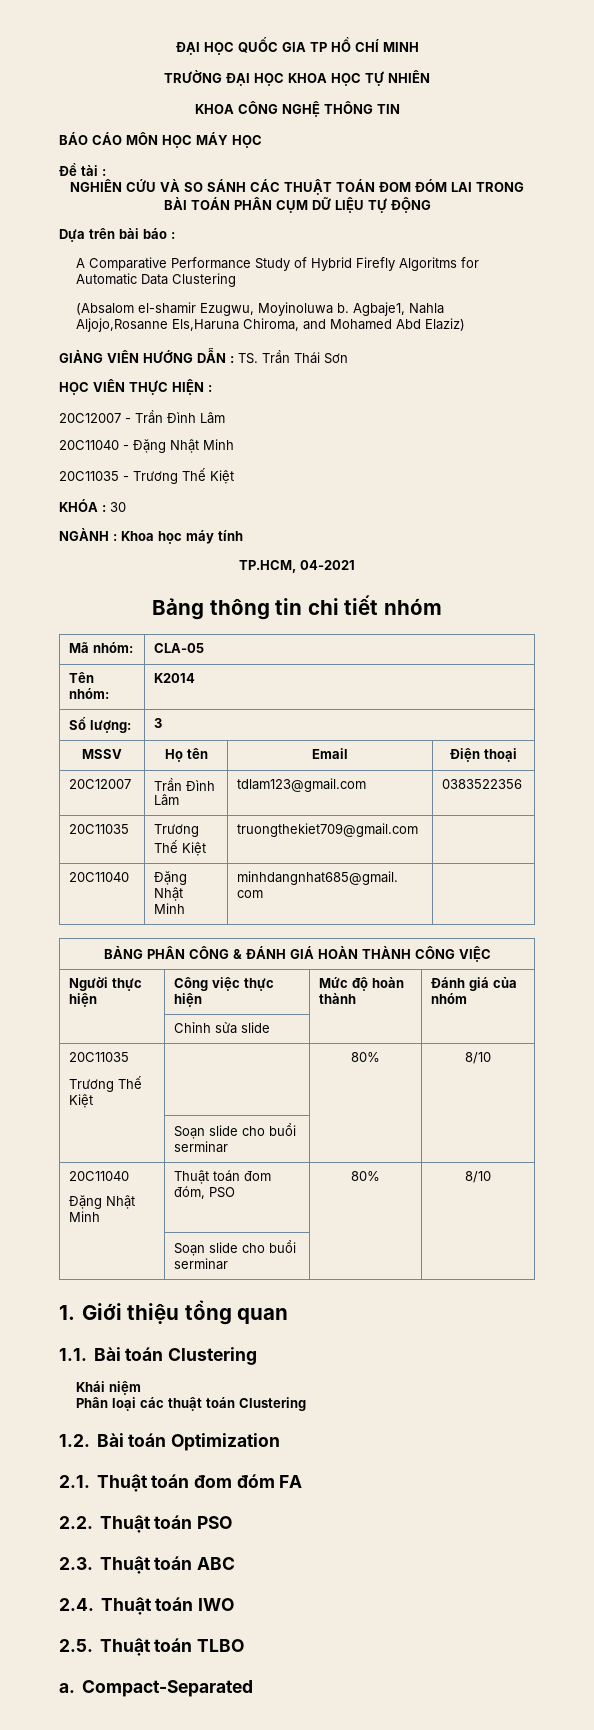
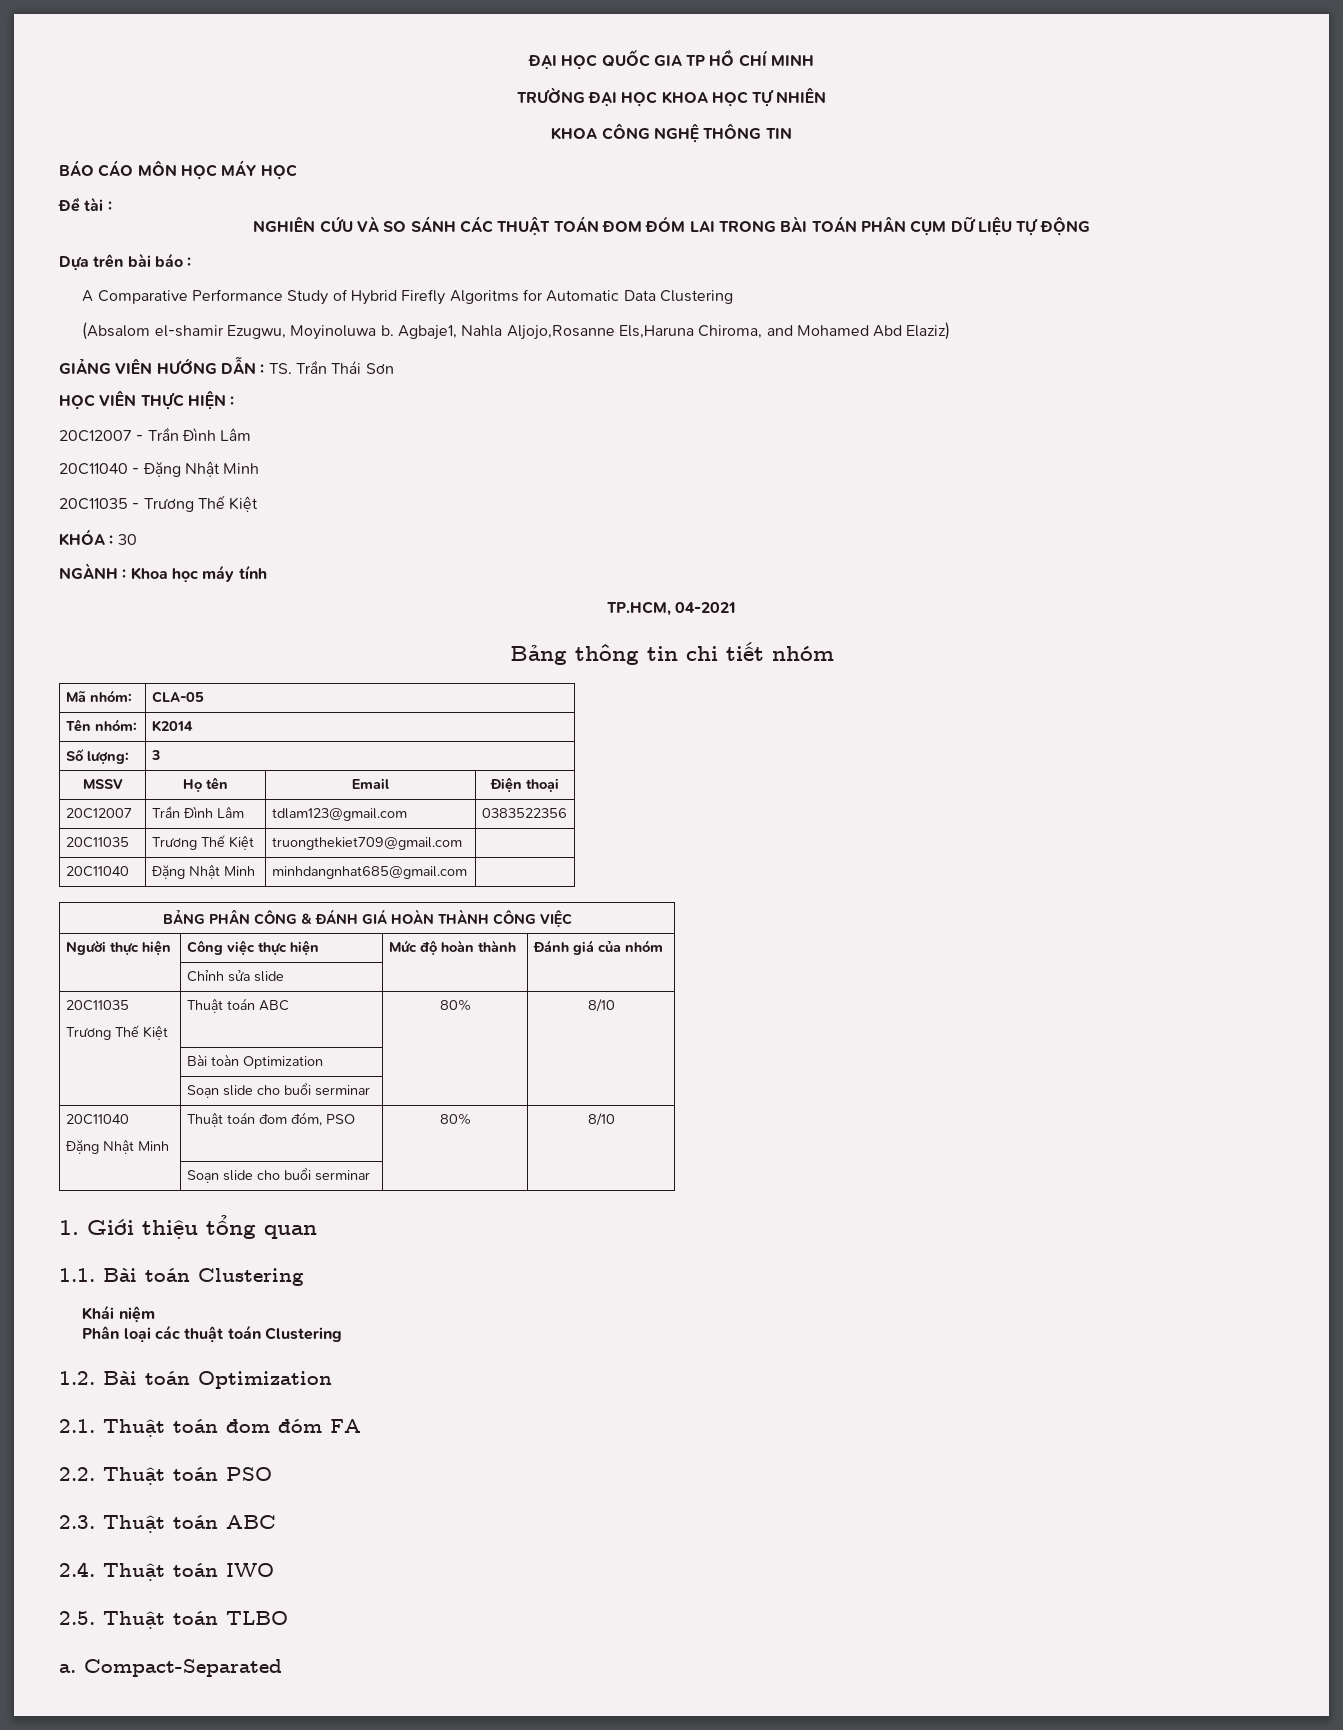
  | Chỉnh sửa slide | |
  20C11035
- Trương Thế Kiệt | | 80% | 8/10
+ Trương Thế Kiệt | Thuật toán ABC | 80% | 8/10
+ | Bài toàn Optimization | |

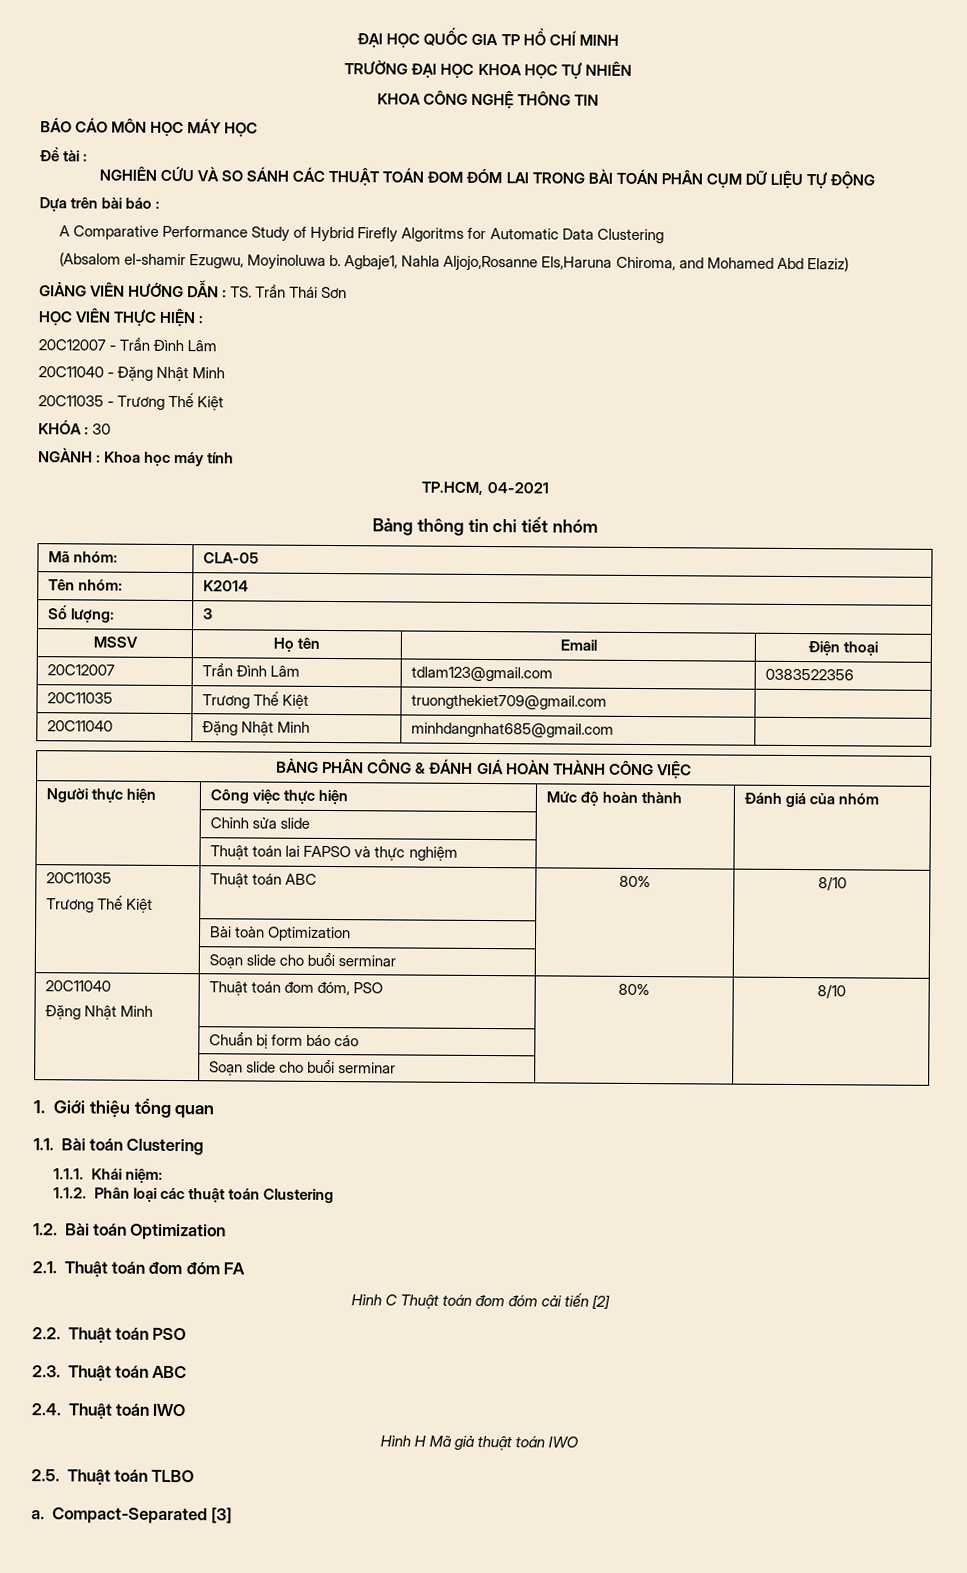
+ | Thuật toán lai FAPSO và thực nghiệm | |
+ | Chuẩn bị form báo cáo | |
- Khái niệm
- Phân loại các thuật toán Clustering
+ 1.1.1. Khái niệm:
+ 1.1.2. Phân loại các thuật toán Clustering
+ Hình C Thuật toán đom đóm cải tiến [2]
+ Hình H Mã giả thuật toán IWO
- Compact-Separated
+ Compact-Separated [3]

